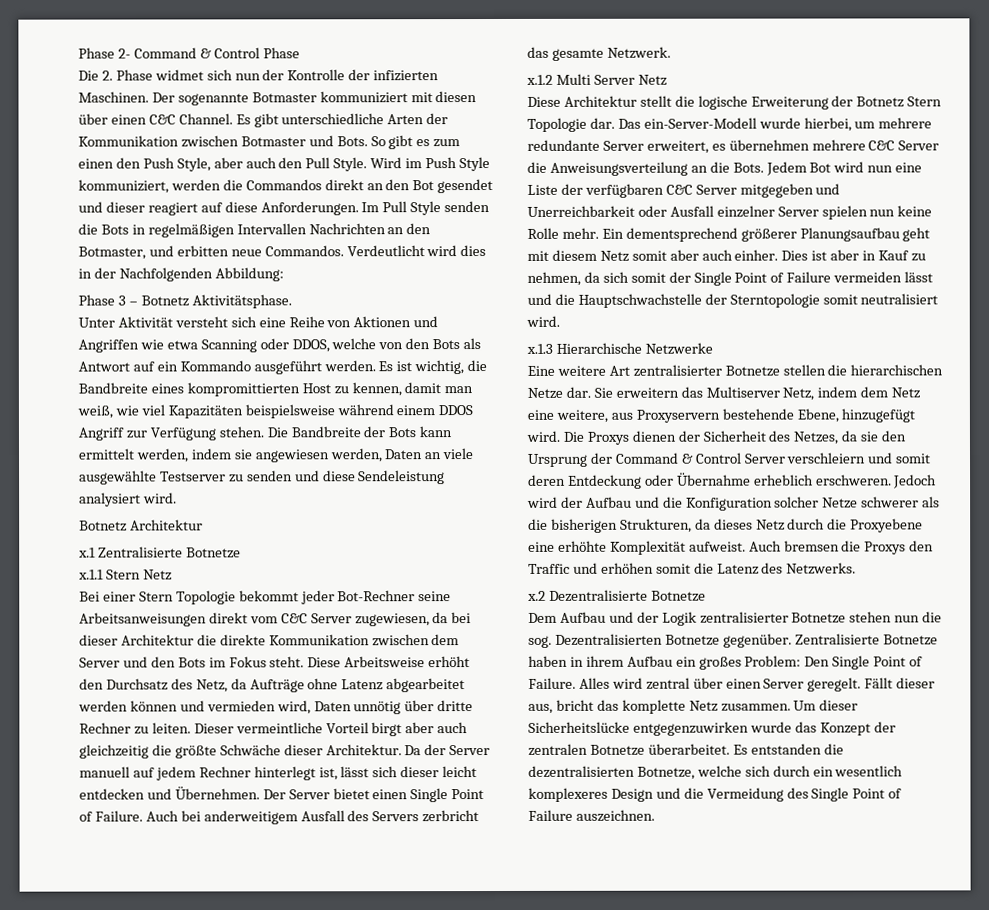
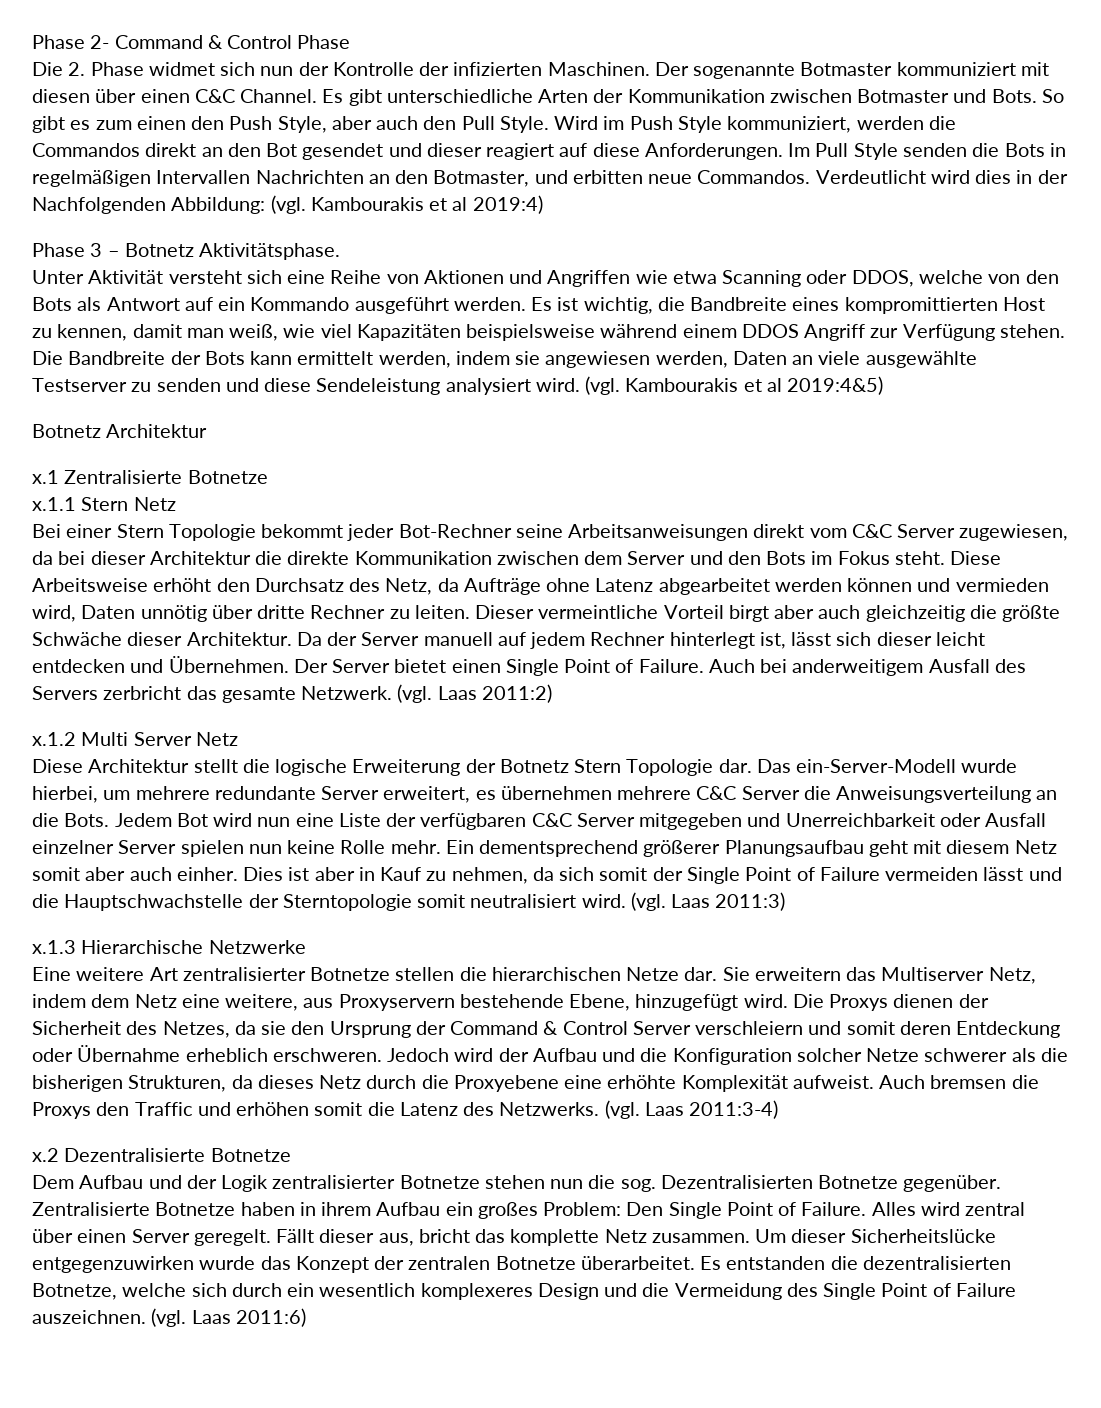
- Verdeutlicht wird dies in der Nachfolgenden Abbildung:
+ Verdeutlicht wird dies in der Nachfolgenden Abbildung: (vgl. Kambourakis et al 2019:4)
+ (vgl. Kambourakis et al 2019:4&5)
+ (vgl. Laas 2011:2)
+ (vgl. Laas 2011:3)
+ (vgl. Laas 2011:3-4)
+ (vgl. Laas 2011:6)

